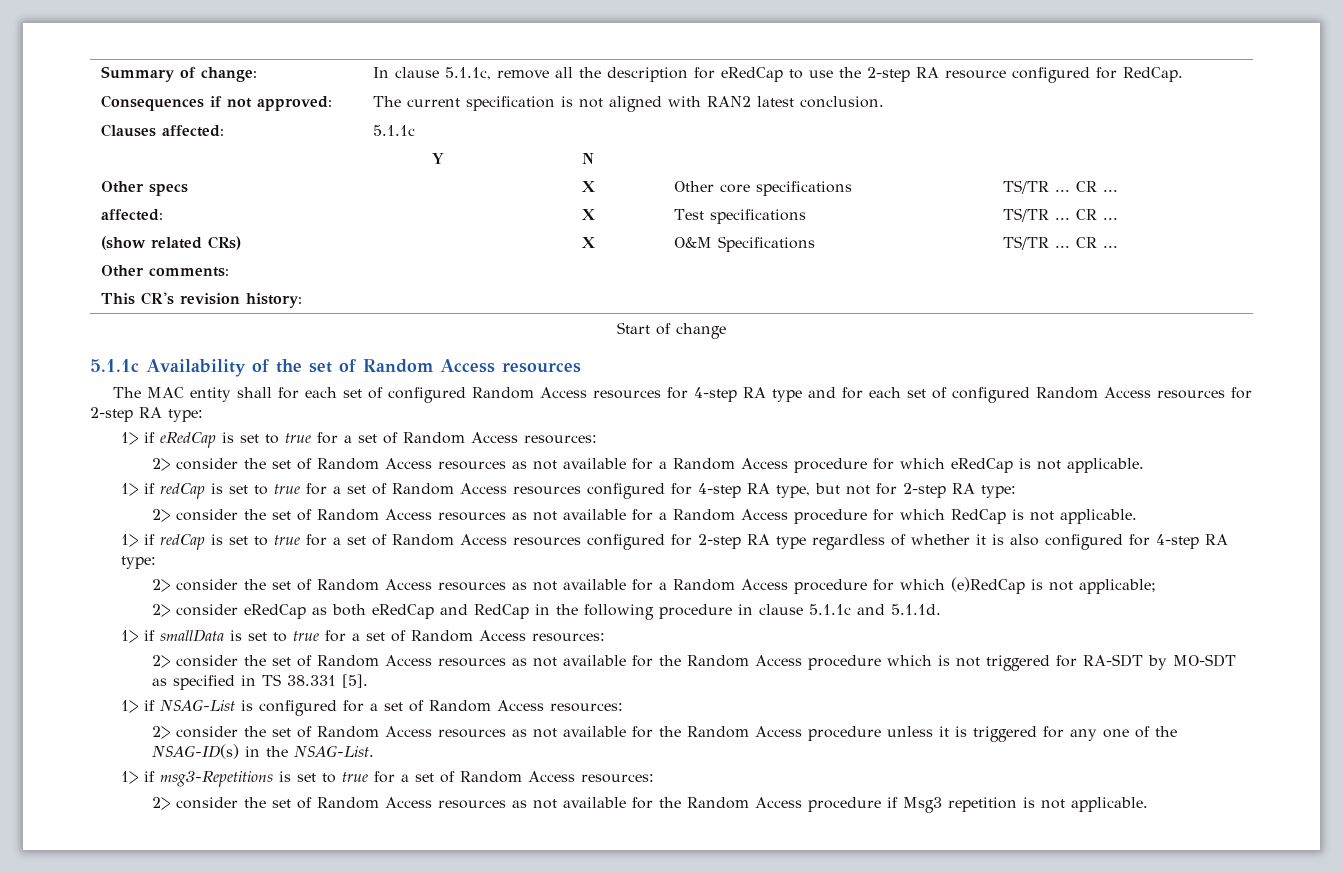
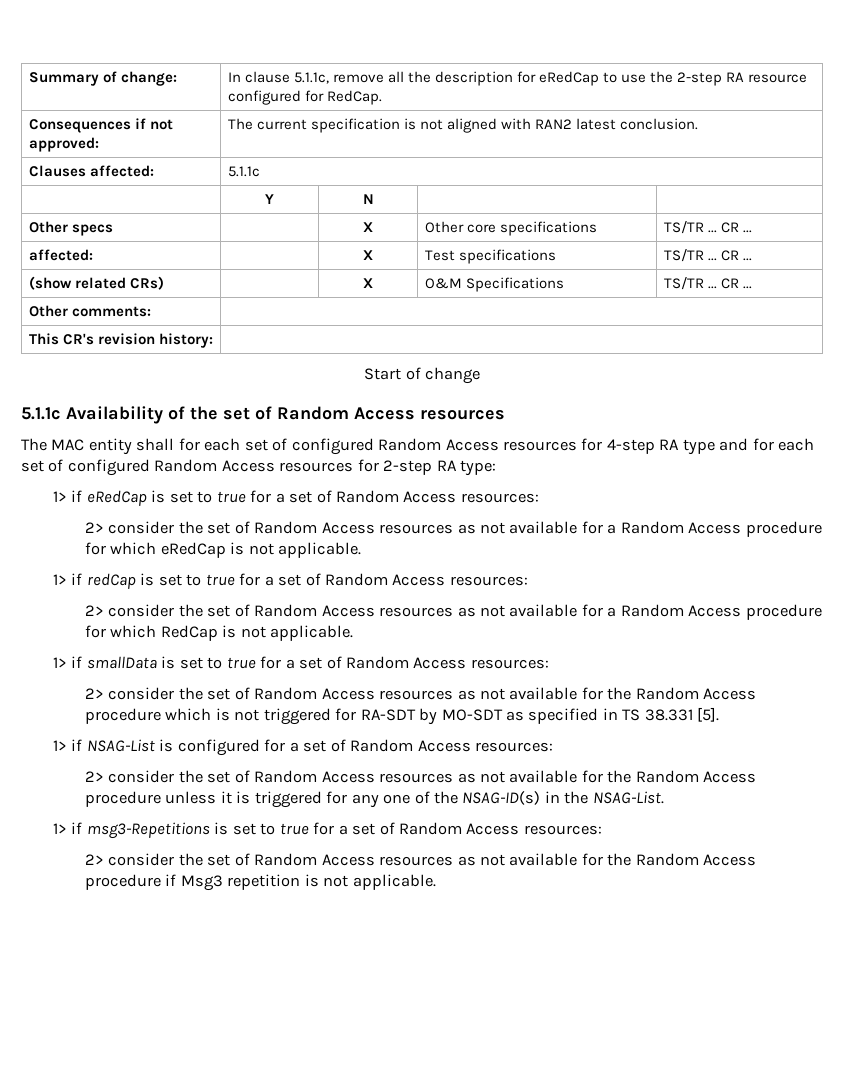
- 1> if redCap is set to true for a set of Random Access resources configured for 4-step RA type, but not for 2-step RA type:
+ 1> if redCap is set to true for a set of Random Access resources:
- 1> if redCap is set to true for a set of Random Access resources configured for 2-step RA type regardless of whether it is also configured for 4-step RA type:
- 2> consider the set of Random Access resources as not available for a Random Access procedure for which (e)RedCap is not applicable;
- 2> consider eRedCap as both eRedCap and RedCap in the following procedure in clause 5.1.1c and 5.1.1d.

